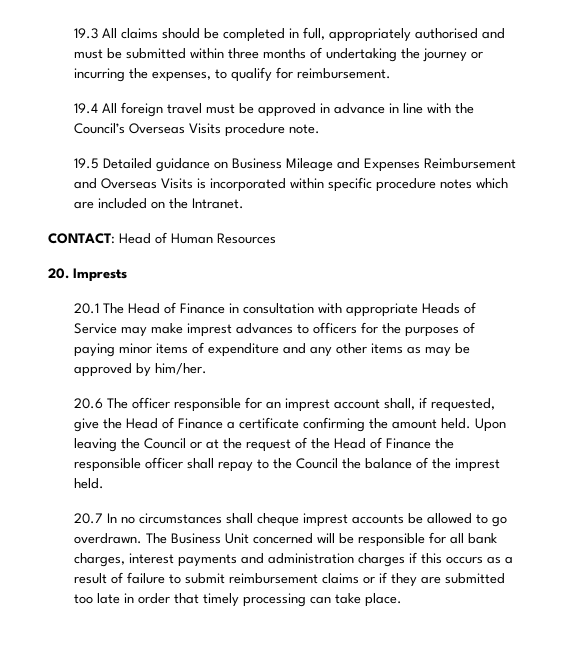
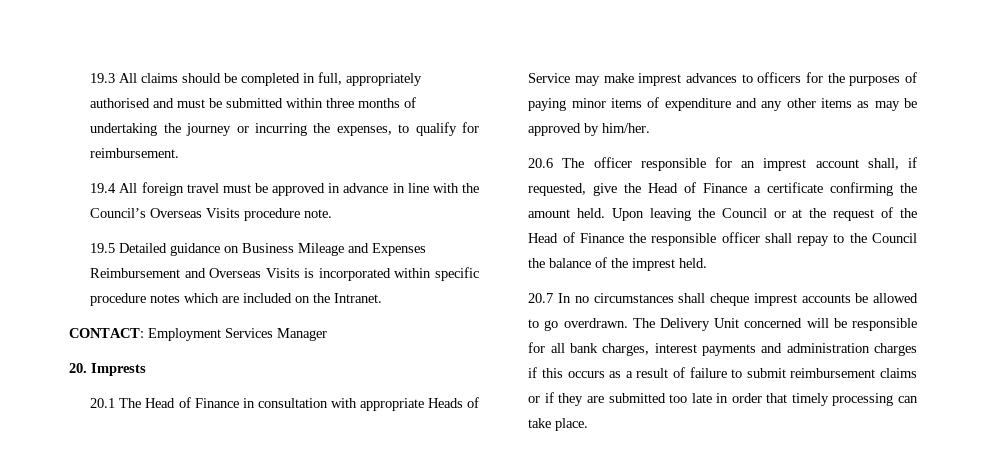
- CONTACT: Head of Human Resources
+ CONTACT: Employment Services Manager
- The Business Unit concerned will be responsible for all bank charges, interest payments and administration charges if this occurs as a result of failure to submit reimbursement claims or if they are submitted too late in order that timely processing can take place.
+ The Delivery Unit concerned will be responsible for all bank charges, interest payments and administration charges if this occurs as a result of failure to submit reimbursement claims or if they are submitted too late in order that timely processing can take place.

